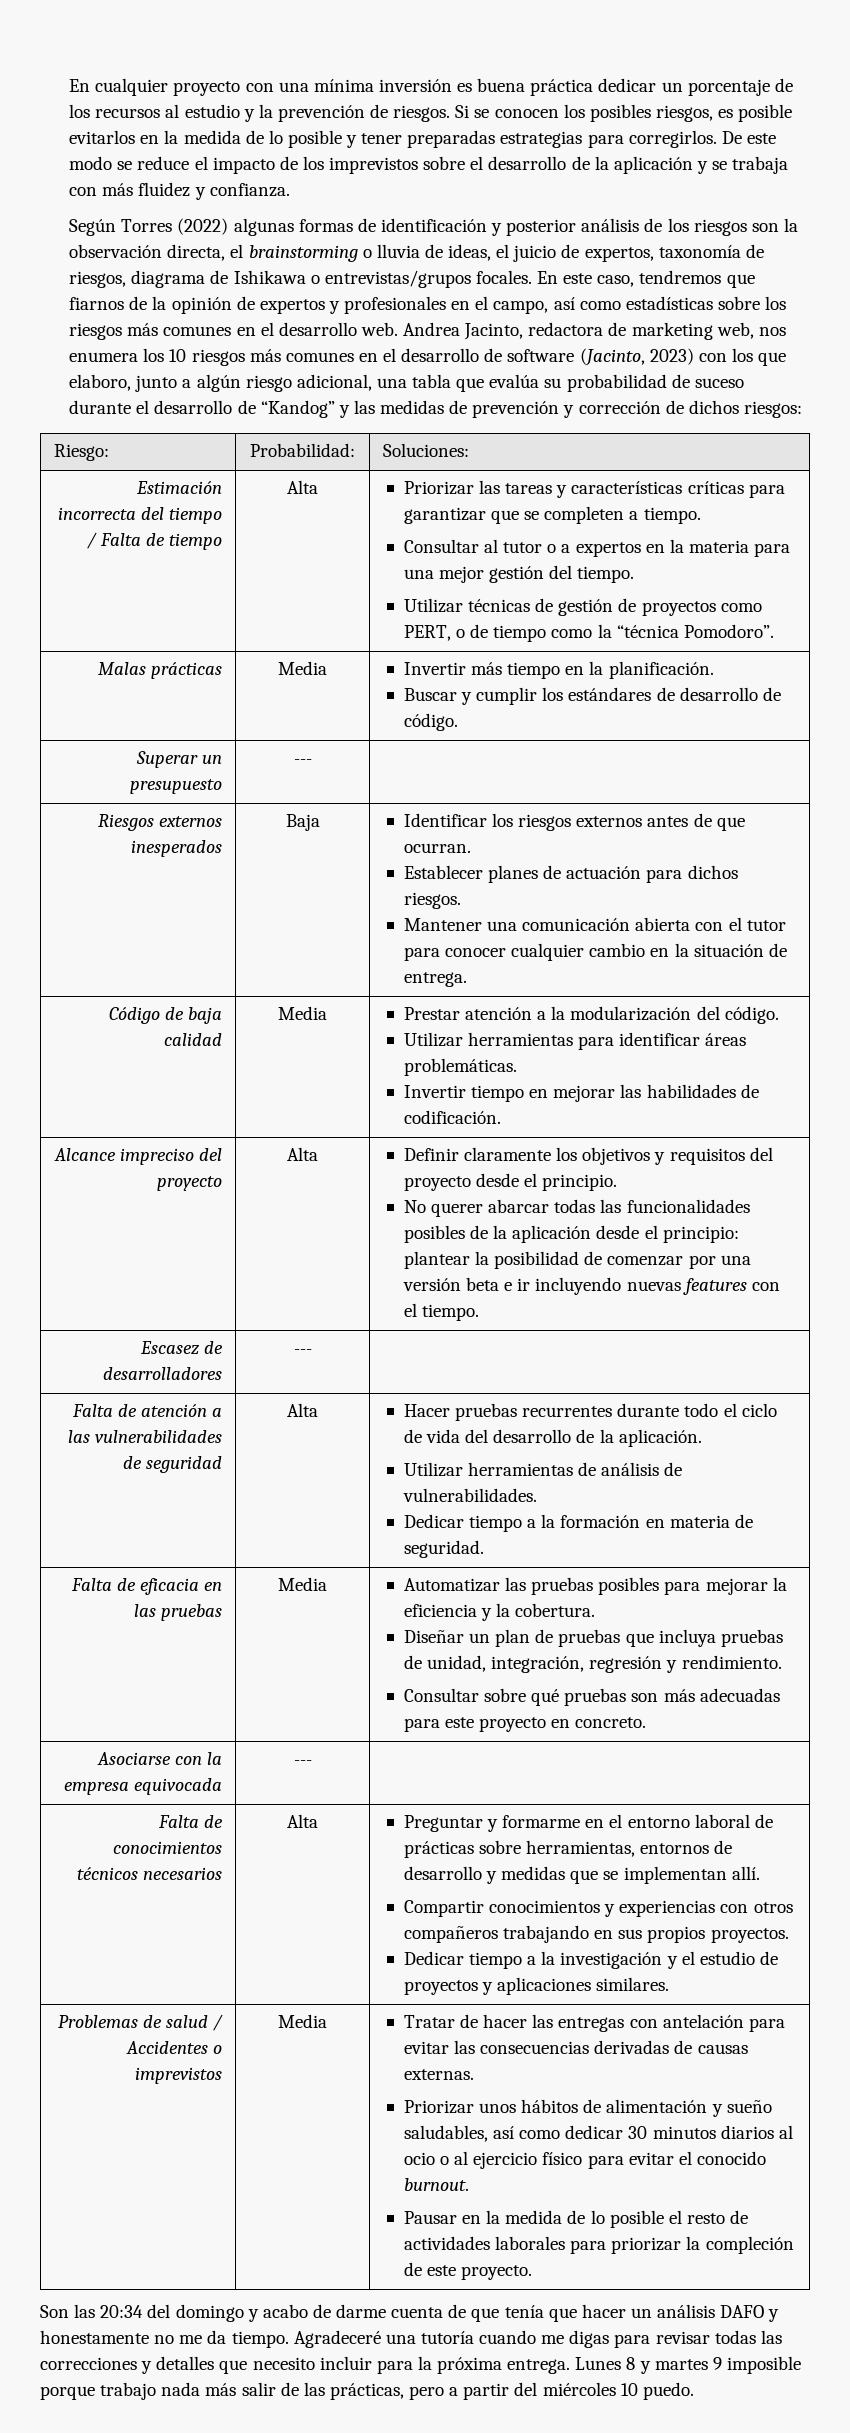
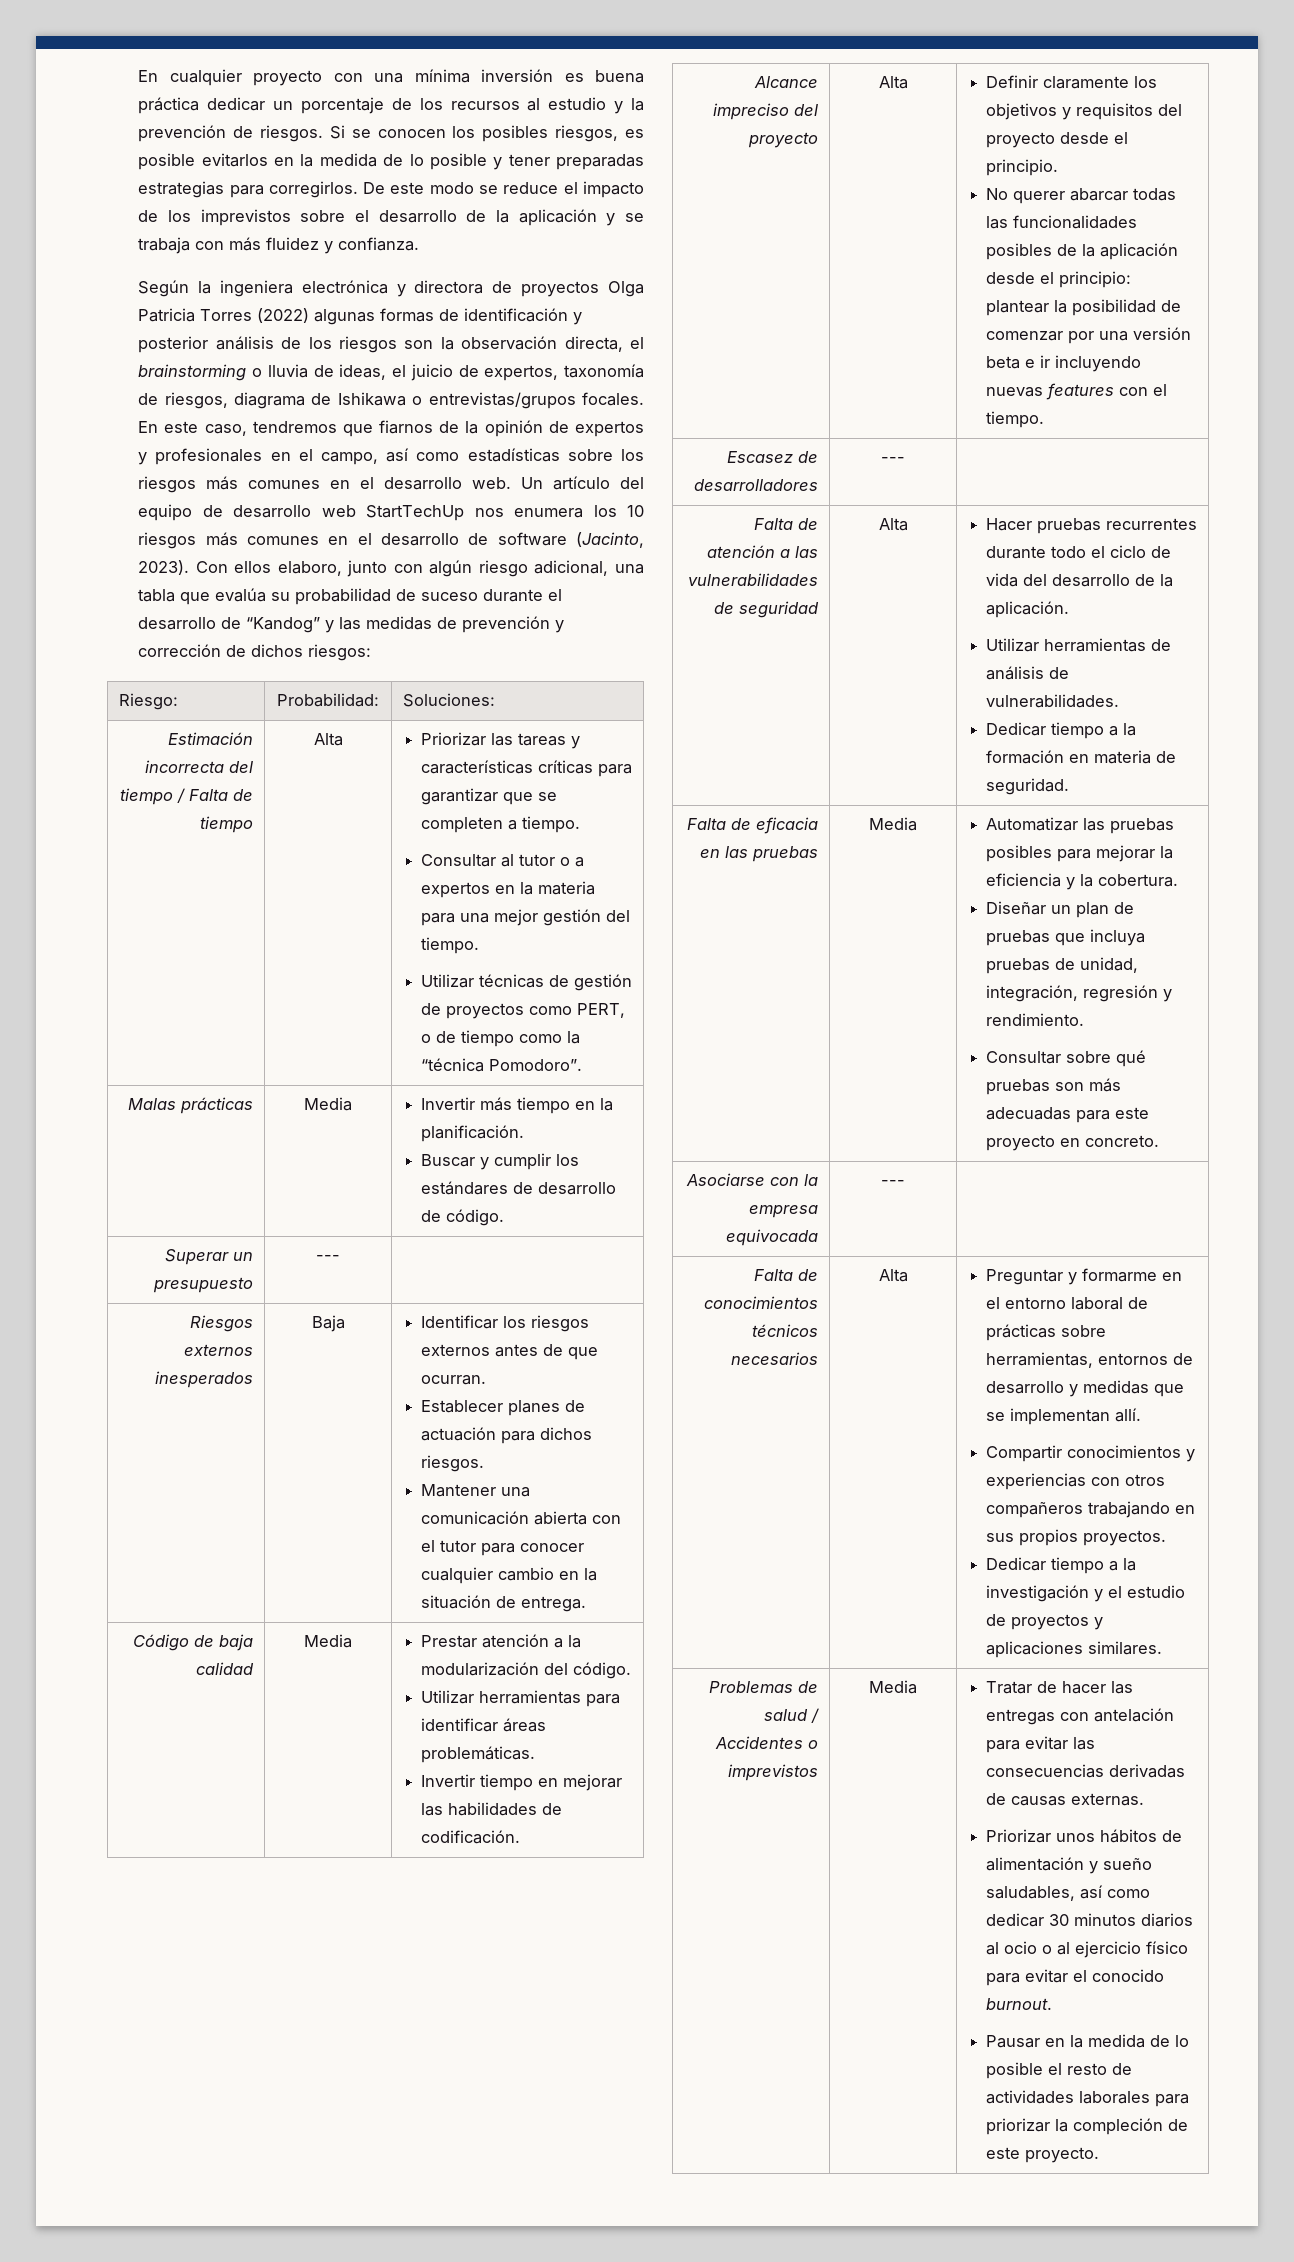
- Según Torres (2022) algunas formas de identificación y posterior análisis de los riesgos son la observación directa, el brainstorming o lluvia de ideas, el juicio de expertos, taxonomía de riesgos, diagrama de Ishikawa o entrevistas/grupos focales.
+ Según la ingeniera electrónica y directora de proyectos Olga Patricia Torres (2022) algunas formas de identificación y posterior análisis de los riesgos son la observación directa, el brainstorming o lluvia de ideas, el juicio de expertos, taxonomía de riesgos, diagrama de Ishikawa o entrevistas/grupos focales.
- Andrea Jacinto, redactora de marketing web, nos enumera los 10 riesgos más comunes en el desarrollo de software (Jacinto, 2023) con los que elaboro, junto a algún riesgo adicional, una tabla que evalúa su probabilidad de suceso durante el desarrollo de “Kandog” y las medidas de prevención y corrección de dichos riesgos:
+ Un artículo del equipo de desarrollo web StartTechUp nos enumera los 10 riesgos más comunes en el desarrollo de software (Jacinto, 2023). Con ellos elaboro, junto con algún riesgo adicional, una tabla que evalúa su probabilidad de suceso durante el desarrollo de “Kandog” y las medidas de prevención y corrección de dichos riesgos:
- Son las 20:34 del domingo y acabo de darme cuenta de que tenía que hacer un análisis DAFO y honestamente no me da tiempo. Agradeceré una tutoría cuando me digas para revisar todas las correcciones y detalles que necesito incluir para la próxima entrega. Lunes 8 y martes 9 imposible porque trabajo nada más salir de las prácticas, pero a partir del miércoles 10 puedo.

